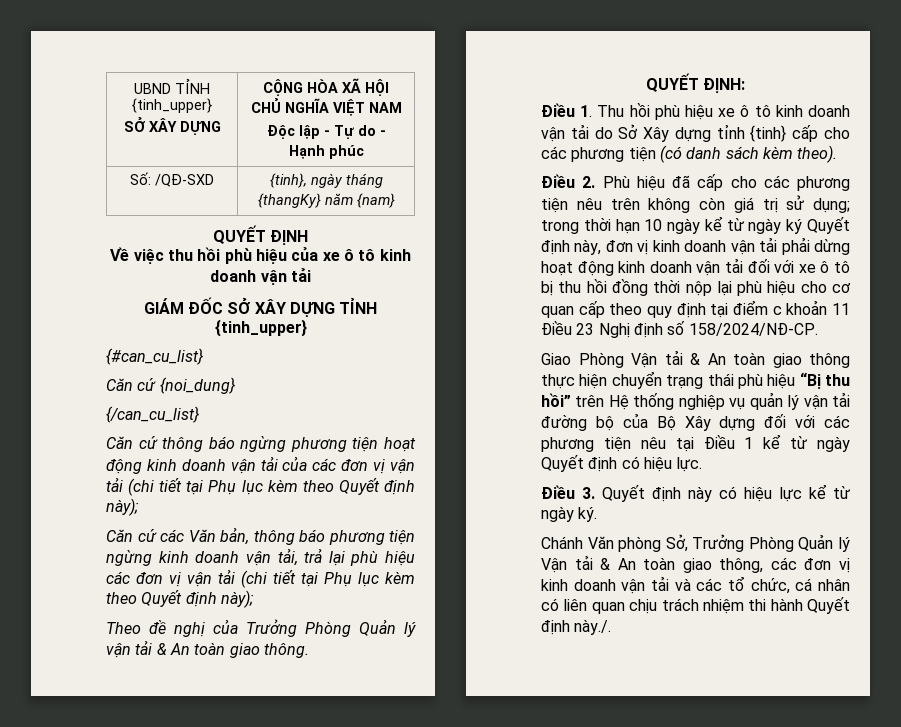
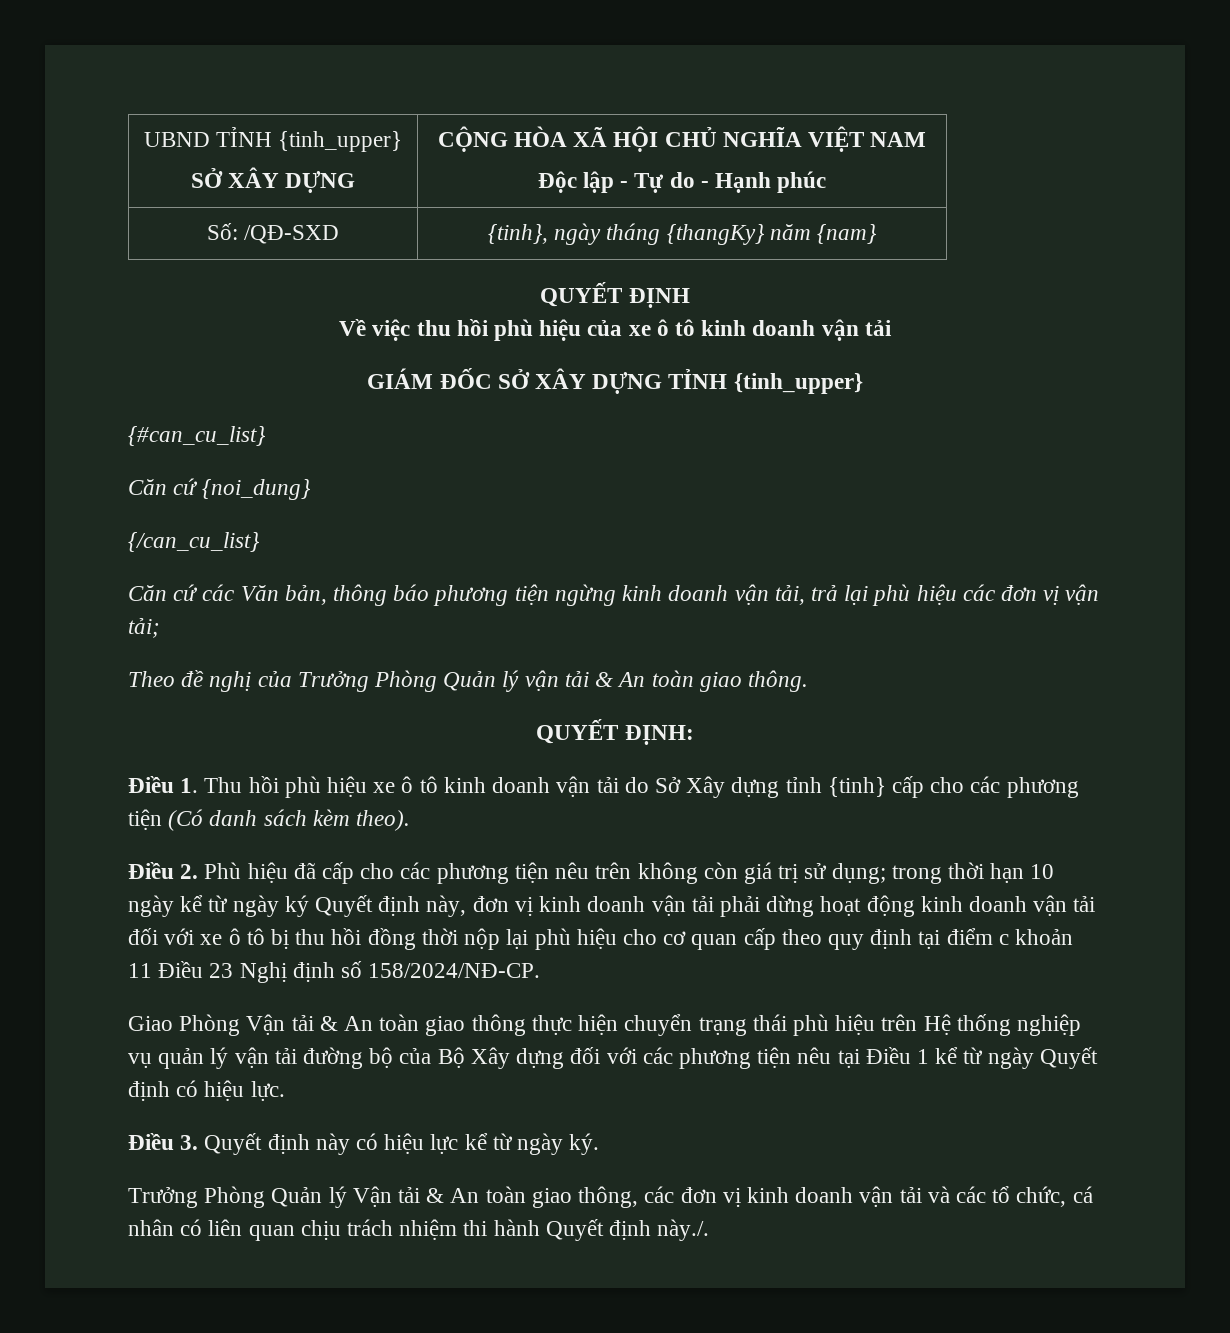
- Căn cứ thông báo ngừng phương tiện hoạt động kinh doanh vận tải của các đơn vị vận tải (chi tiết tại Phụ lục kèm theo Quyết định này);
- Căn cứ các Văn bản, thông báo phương tiện ngừng kinh doanh vận tải, trả lại phù hiệu các đơn vị vận tải (chi tiết tại Phụ lục kèm theo Quyết định này);
+ Căn cứ các Văn bản, thông báo phương tiện ngừng kinh doanh vận tải, trả lại phù hiệu các đơn vị vận tải;
- Điều 1. Thu hồi phù hiệu xe ô tô kinh doanh vận tải do Sở Xây dựng tỉnh {tinh} cấp cho các phương tiện (có danh sách kèm theo).
+ Điều 1. Thu hồi phù hiệu xe ô tô kinh doanh vận tải do Sở Xây dựng tỉnh {tinh} cấp cho các phương tiện (Có danh sách kèm theo).
- Giao Phòng Vận tải & An toàn giao thông thực hiện chuyển trạng thái phù hiệu “Bị thu hồi” trên Hệ thống nghiệp vụ quản lý vận tải đường bộ của Bộ Xây dựng đối với các phương tiện nêu tại Điều 1 kể từ ngày Quyết định có hiệu lực.
+ Giao Phòng Vận tải & An toàn giao thông thực hiện chuyển trạng thái phù hiệu trên Hệ thống nghiệp vụ quản lý vận tải đường bộ của Bộ Xây dựng đối với các phương tiện nêu tại Điều 1 kể từ ngày Quyết định có hiệu lực.
- Chánh Văn phòng Sở, Trưởng Phòng Quản lý Vận tải & An toàn giao thông, các đơn vị kinh doanh vận tải và các tổ chức, cá nhân có liên quan chịu trách nhiệm thi hành Quyết định này./.
+ Trưởng Phòng Quản lý Vận tải & An toàn giao thông, các đơn vị kinh doanh vận tải và các tổ chức, cá nhân có liên quan chịu trách nhiệm thi hành Quyết định này./.

